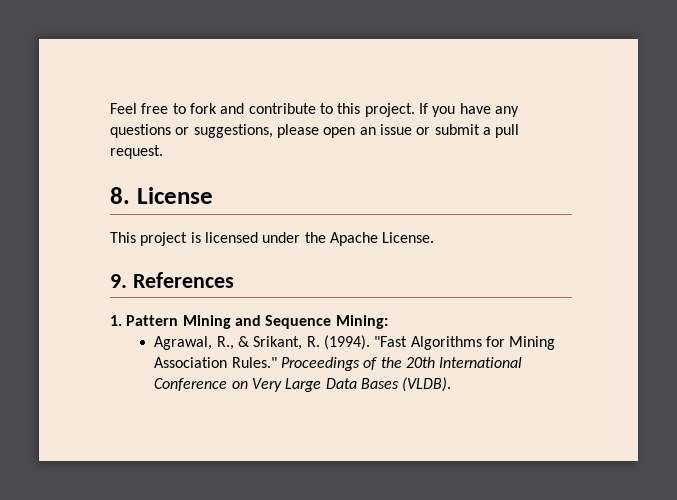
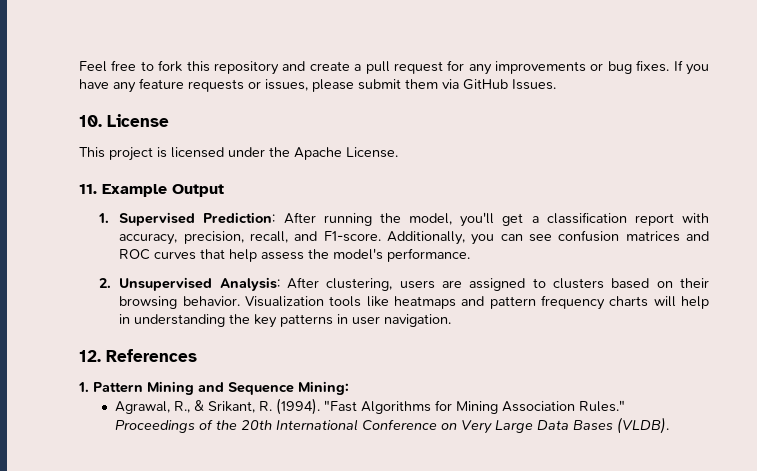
- Feel free to fork and contribute to this project. If you have any questions or suggestions, please open an issue or submit a pull request.
- 8. License
+ Feel free to fork this repository and create a pull request for any improvements or bug fixes. If you have any feature requests or issues, please submit them via GitHub Issues.
+ 10. License
- 9. References
+ 11. Example Output
+ 1. Supervised Prediction: After running the model, you'll get a classification report with accuracy, precision, recall, and F1-score. Additionally, you can see confusion matrices and ROC curves that help assess the model's performance.
+ 2. Unsupervised Analysis: After clustering, users are assigned to clusters based on their browsing behavior. Visualization tools like heatmaps and pattern frequency charts will help in understanding the key patterns in user navigation.
+ 12. References

